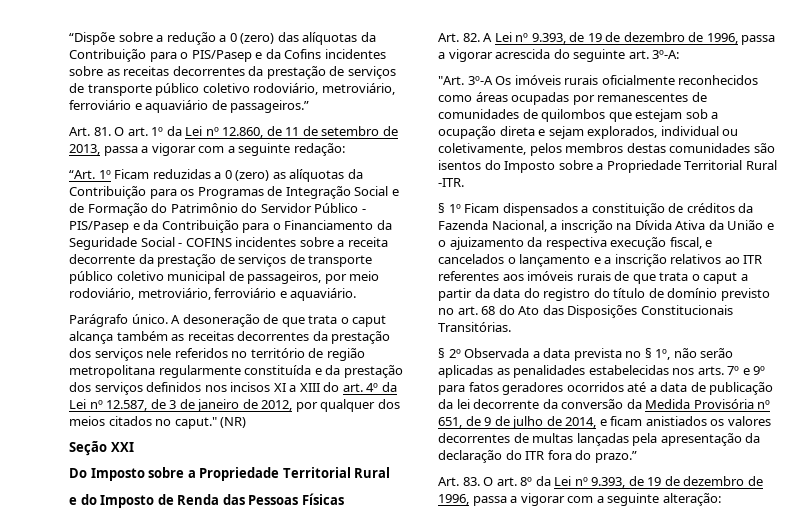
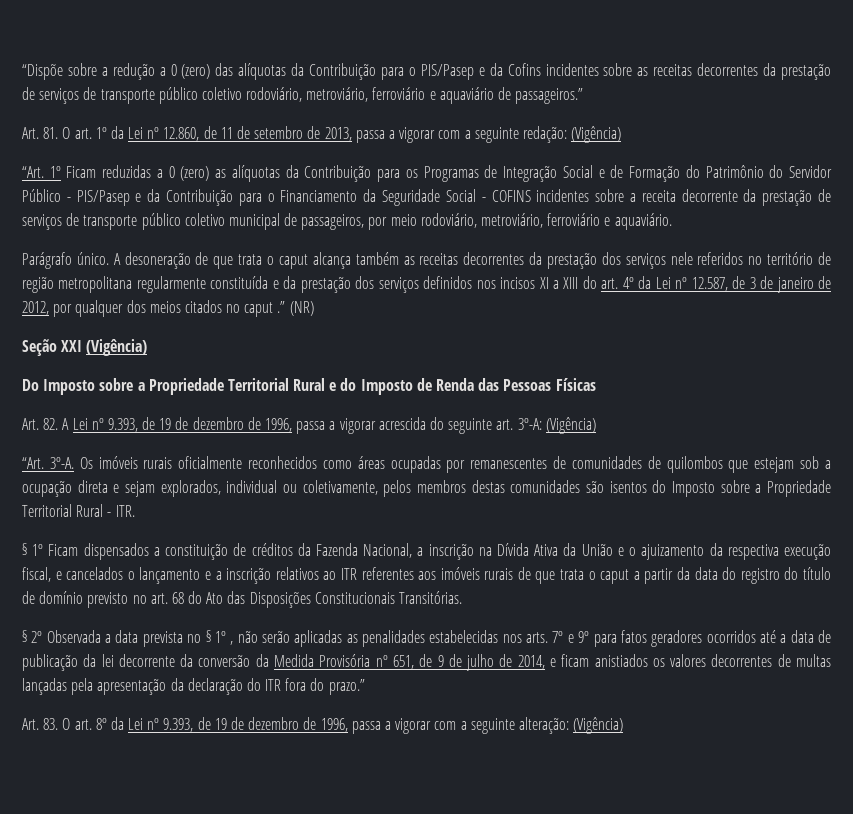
- Art. 81. O art. 1º da Lei nº 12.860, de 11 de setembro de 2013, passa a vigorar com a seguinte redação:
+ Art. 81. O art. 1º da Lei nº 12.860, de 11 de setembro de 2013, passa a vigorar com a seguinte redação: (Vigência)
- A desoneração de que trata o caput alcança também as receitas decorrentes da prestação dos serviços nele referidos no território de região metropolitana regularmente constituída e da prestação dos serviços definidos nos incisos XI a XIII do art. 4º da Lei nº 12.587, de 3 de janeiro de 2012, por qualquer dos meios citados no caput."
+ A desoneração de que trata o caput alcança também as receitas decorrentes da prestação dos serviços nele referidos no território de região metropolitana regularmente constituída e da prestação dos serviços definidos nos incisos XI a XIII do art. 4º da Lei nº 12.587, de 3 de janeiro de 2012, por qualquer dos meios citados no caput .”
- Seção XXI
+ Seção XXI (Vigência)
- Do Imposto sobre a Propriedade Territorial Rural
- e do Imposto de Renda das Pessoas Físicas
+ Do Imposto sobre a Propriedade Territorial Rural e do Imposto de Renda das Pessoas Físicas
- Art. 82. A Lei nº 9.393, de 19 de dezembro de 1996, passa a vigorar acrescida do seguinte art. 3º-A:
- "Art. 3º-A Os imóveis rurais oficialmente reconhecidos como áreas ocupadas por remanescentes de comunidades de quilombos que estejam sob a ocupação direta e sejam explorados, individual ou coletivamente, pelos membros destas comunidades são isentos do Imposto sobre a Propriedade Territorial Rural -ITR.
+ Art. 82. A Lei nº 9.393, de 19 de dezembro de 1996, passa a vigorar acrescida do seguinte art. 3º-A: (Vigência)
+ “Art. 3º-A. Os imóveis rurais oficialmente reconhecidos como áreas ocupadas por remanescentes de comunidades de quilombos que estejam sob a ocupação direta e sejam explorados, individual ou coletivamente, pelos membros destas comunidades são isentos do Imposto sobre a Propriedade Territorial Rural - ITR.
- § 2º Observada a data prevista no § 1º, não serão aplicadas as penalidades estabelecidas nos arts. 7º e 9º para fatos geradores ocorridos até a data de publicação da lei decorrente da conversão da Medida Provisória nº 651, de 9 de julho de 2014, e ficam anistiados os valores decorrentes de multas lançadas pela apresentação da declaração do ITR fora do prazo.”
+ § 2º Observada a data prevista no § 1º , não serão aplicadas as penalidades estabelecidas nos arts. 7º e 9º para fatos geradores ocorridos até a data de publicação da lei decorrente da conversão da Medida Provisória nº 651, de 9 de julho de 2014, e ficam anistiados os valores decorrentes de multas lançadas pela apresentação da declaração do ITR fora do prazo.”
- Art. 83. O art. 8º da Lei nº 9.393, de 19 de dezembro de 1996, passa a vigorar com a seguinte alteração:
+ Art. 83. O art. 8º da Lei nº 9.393, de 19 de dezembro de 1996, passa a vigorar com a seguinte alteração: (Vigência)

